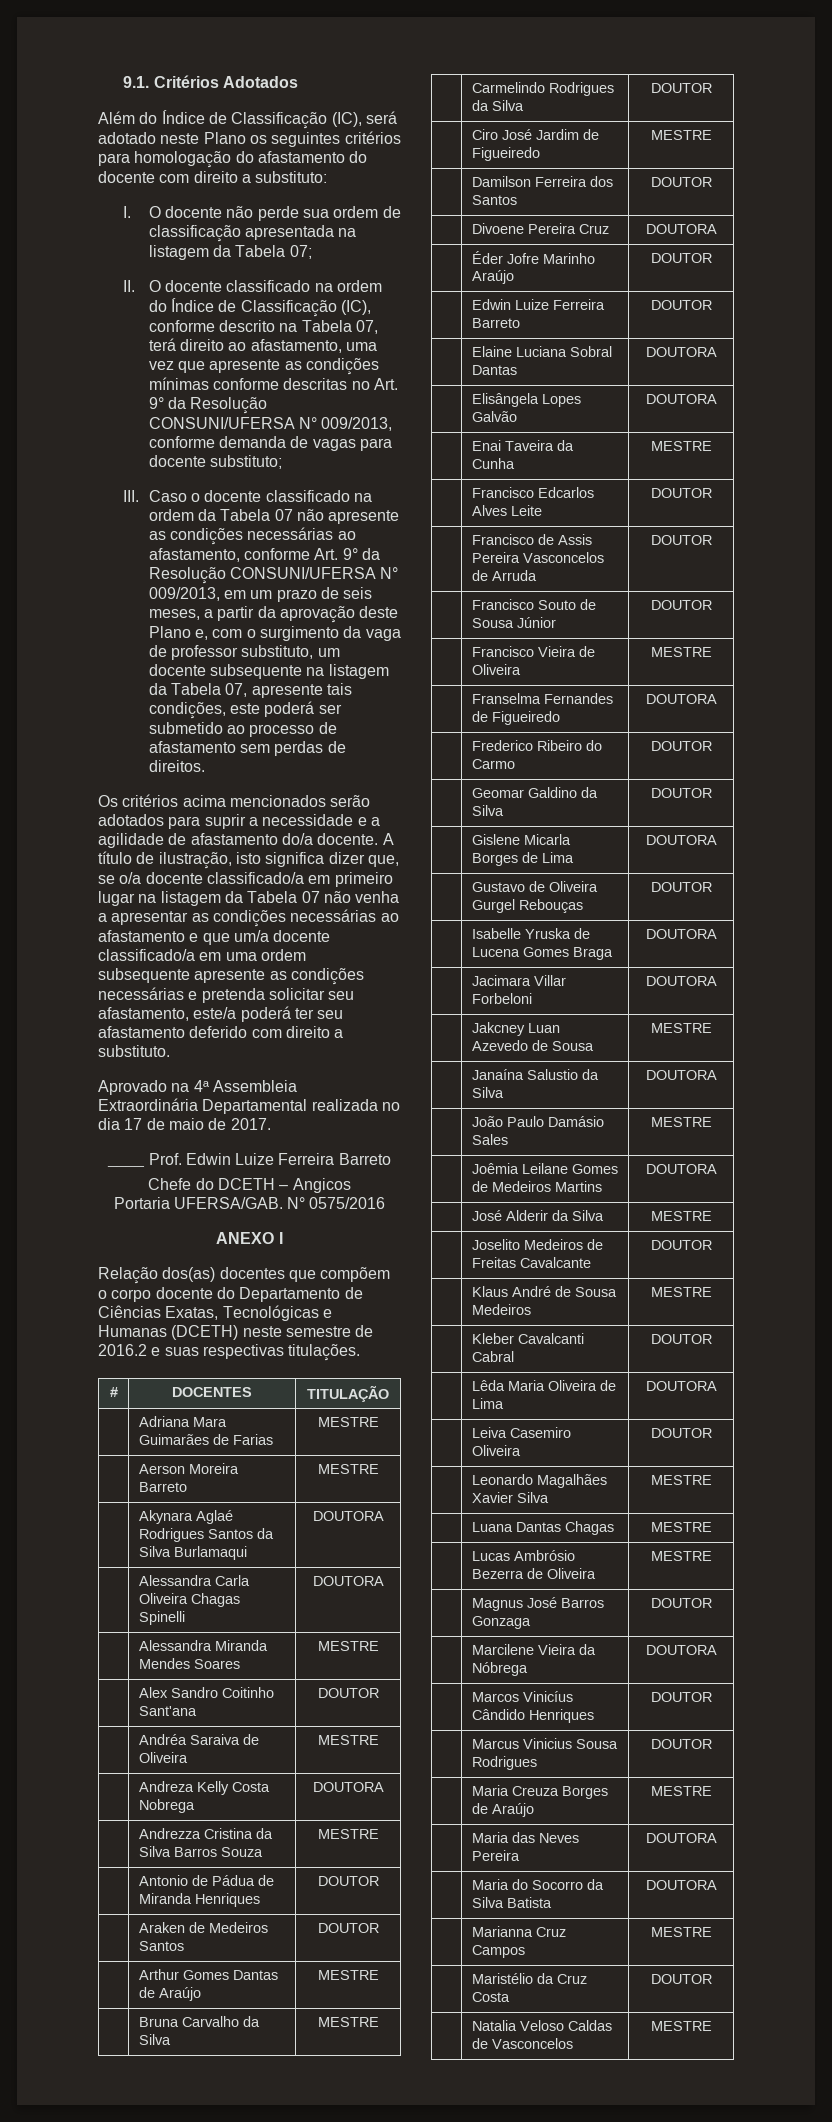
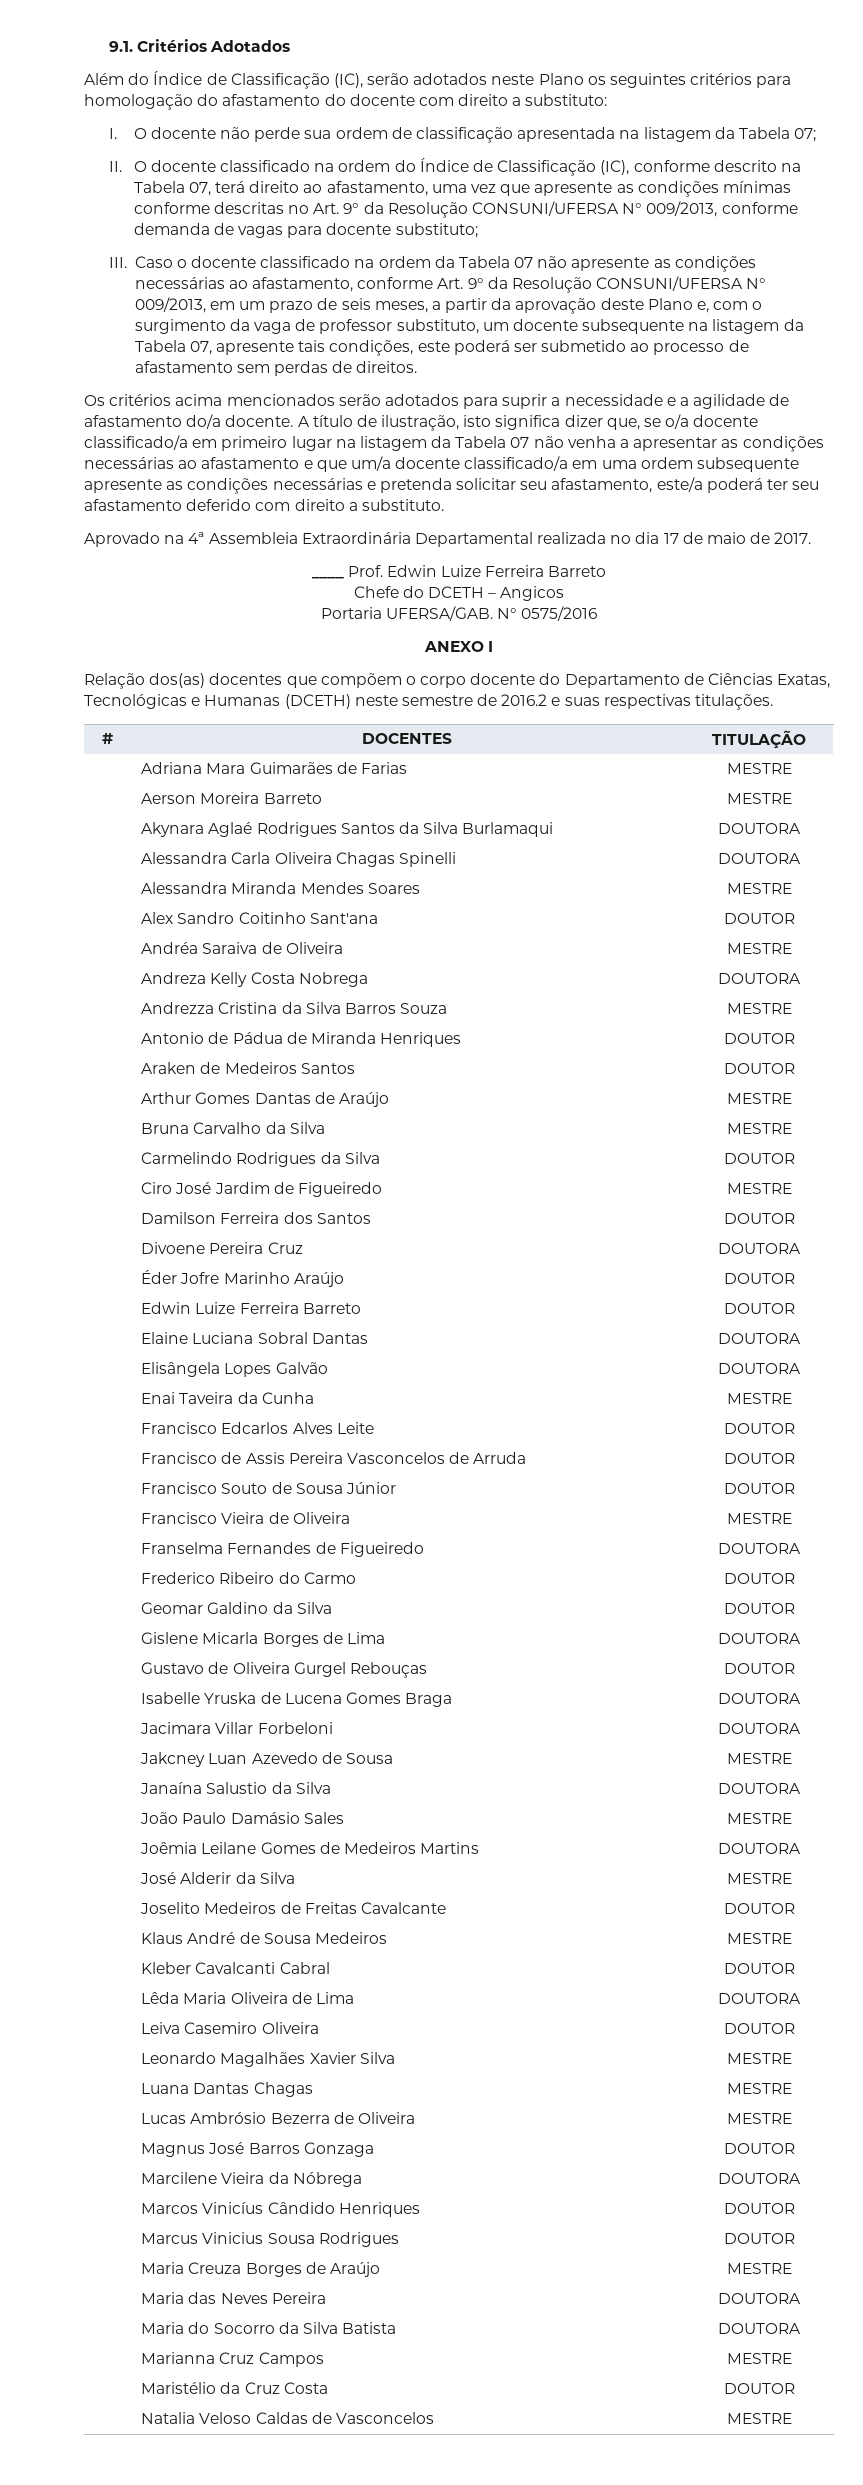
- Além do Índice de Classificação (IC), será adotado neste Plano os seguintes critérios para homologação do afastamento do docente com direito a substituto:
+ Além do Índice de Classificação (IC), serão adotados neste Plano os seguintes critérios para homologação do afastamento do docente com direito a substituto:

